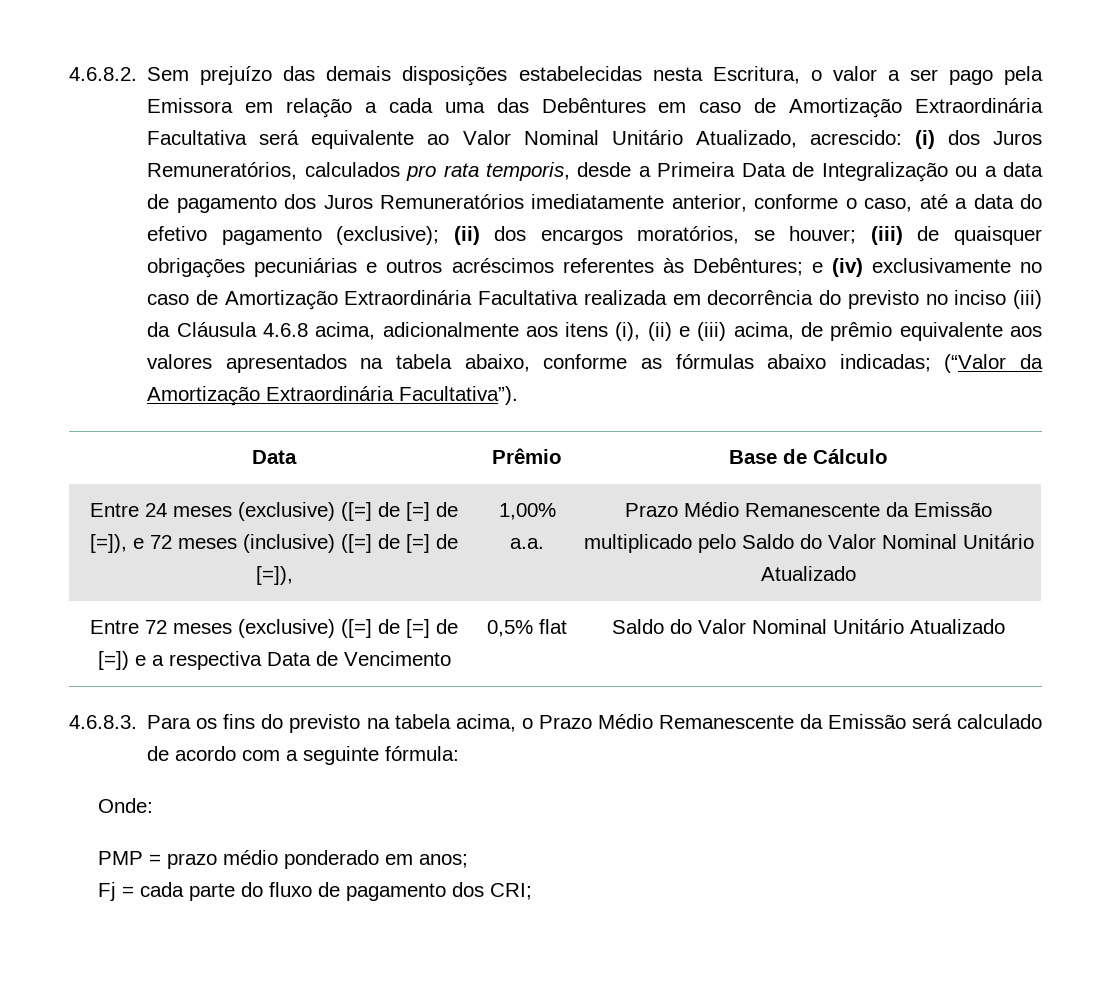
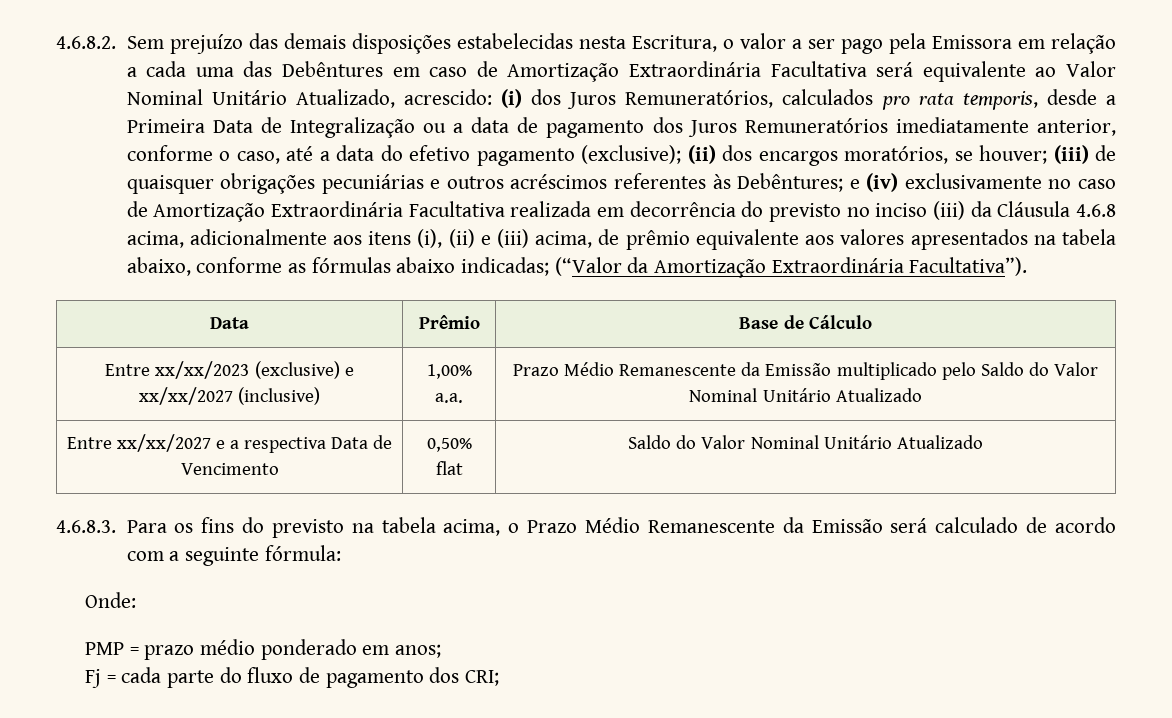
- Entre 24 meses (exclusive) ([=] de [=] de [=]), e 72 meses (inclusive) ([=] de [=] de [=]), | 1,00% a.a. | Prazo Médio Remanescente da Emissão multiplicado pelo Saldo do Valor Nominal Unitário Atualizado
+ Entre xx/xx/2023 (exclusive) e xx/xx/2027 (inclusive) | 1,00% a.a. | Prazo Médio Remanescente da Emissão multiplicado pelo Saldo do Valor Nominal Unitário Atualizado
- Entre 72 meses (exclusive) ([=] de [=] de [=]) e a respectiva Data de Vencimento | 0,5% flat | Saldo do Valor Nominal Unitário Atualizado
+ Entre xx/xx/2027 e a respectiva Data de Vencimento | 0,50% flat | Saldo do Valor Nominal Unitário Atualizado

